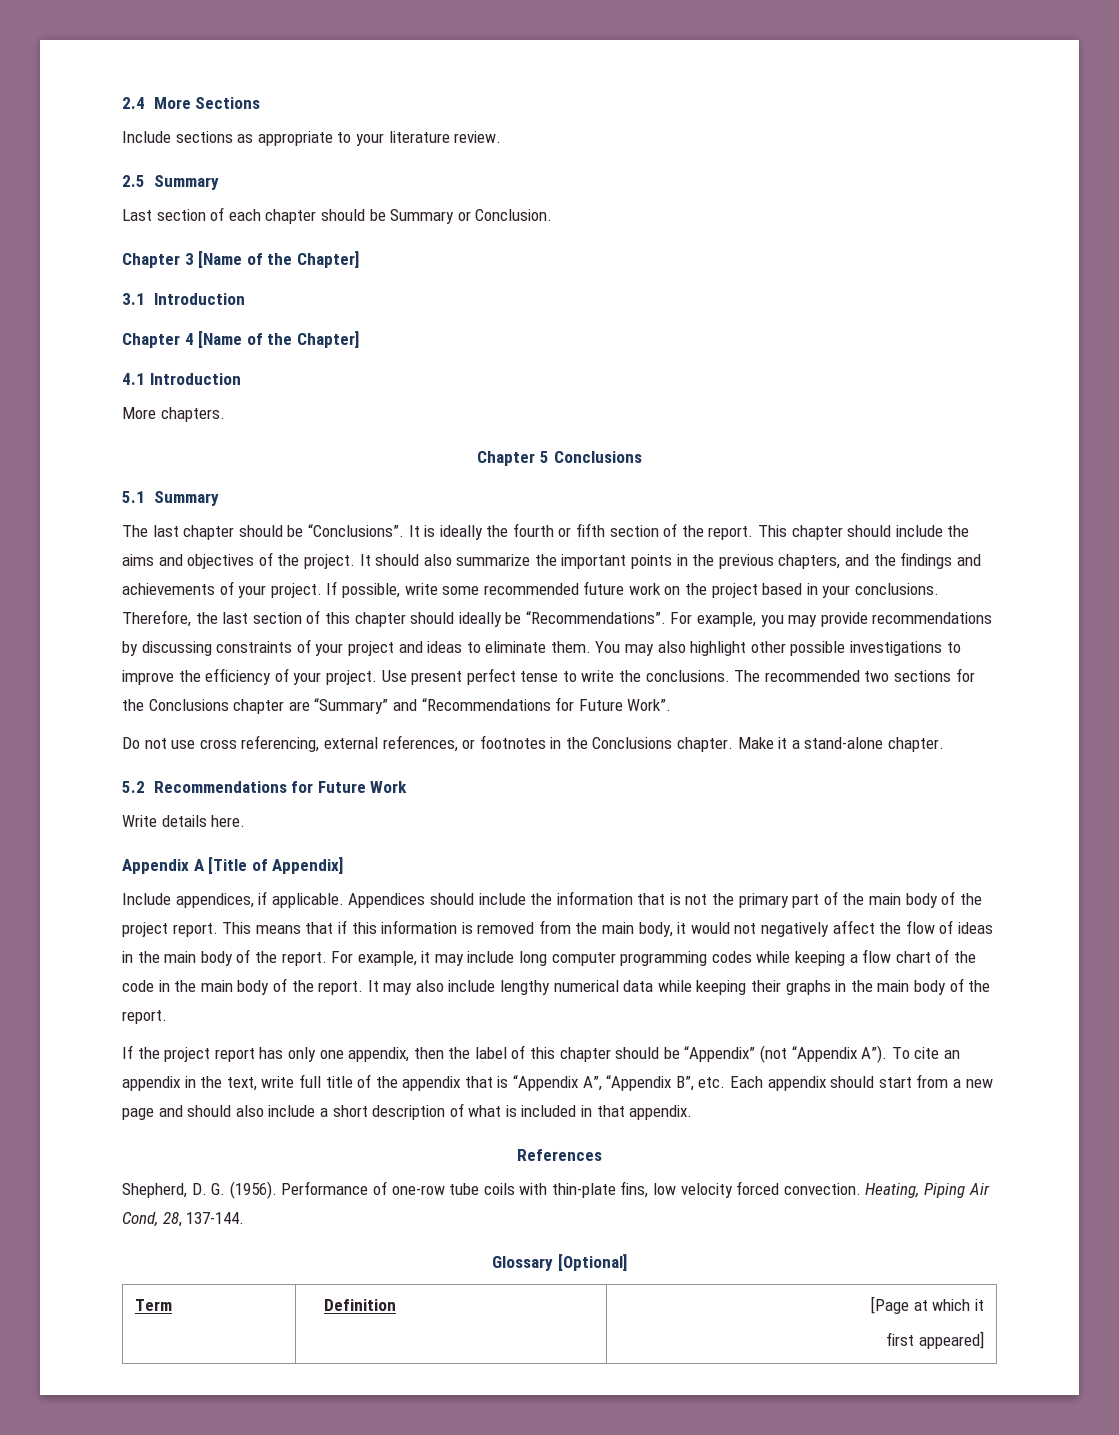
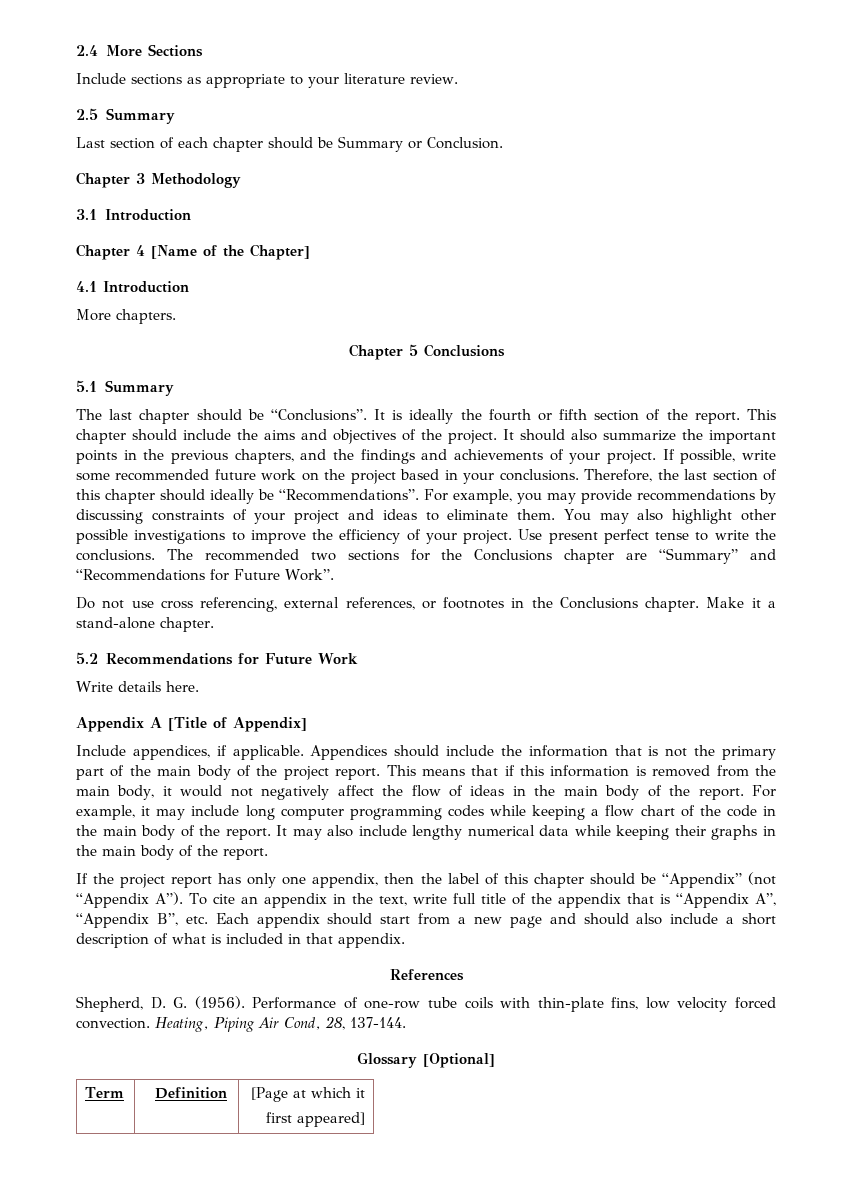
- Chapter 3 [Name of the Chapter]
+ Chapter 3 Methodology

